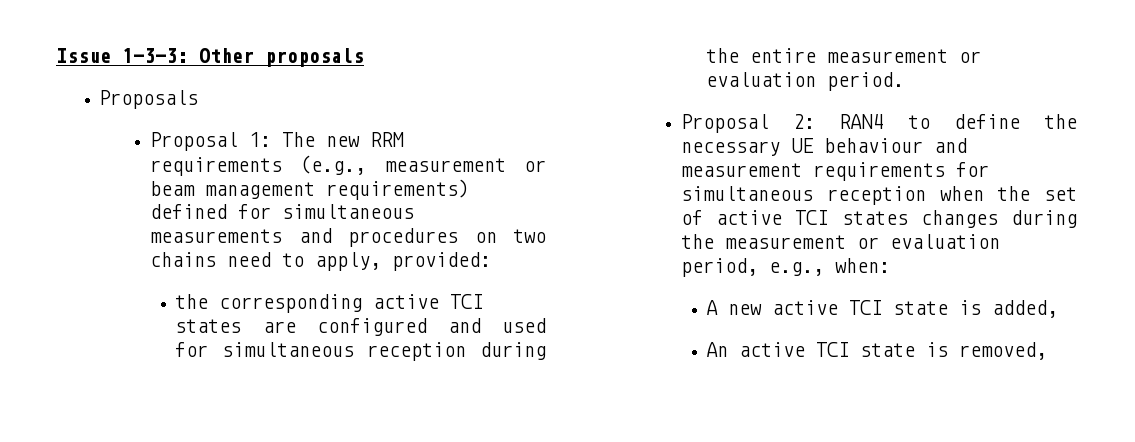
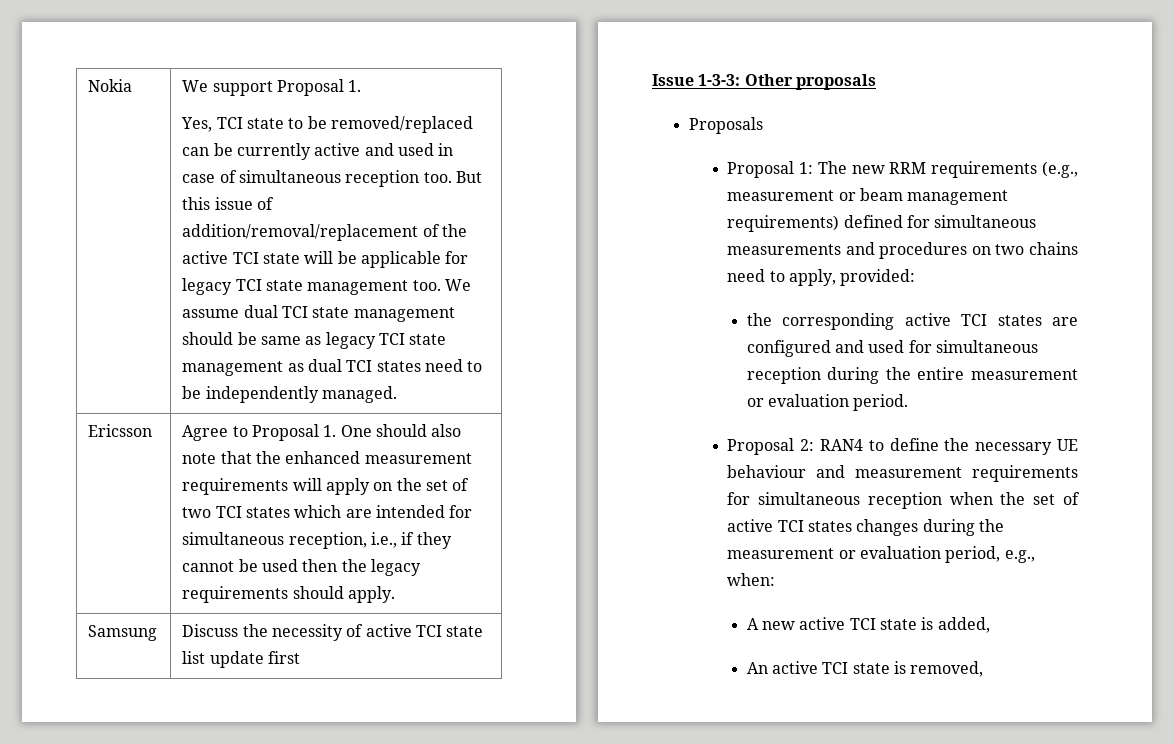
+ Nokia | We support Proposal 1.
+ Yes, TCI state to be removed/replaced can be currently active and used in case of simultaneous reception too. But this issue of addition/removal/replacement of the active TCI state will be applicable for legacy TCI state management too. We assume dual TCI state management should be same as legacy TCI state management as dual TCI states need to be independently managed.
+ Ericsson | Agree to Proposal 1. One should also note that the enhanced measurement requirements will apply on the set of two TCI states which are intended for simultaneous reception, i.e., if they cannot be used then the legacy requirements should apply.
+ Samsung | Discuss the necessity of active TCI state list update first

